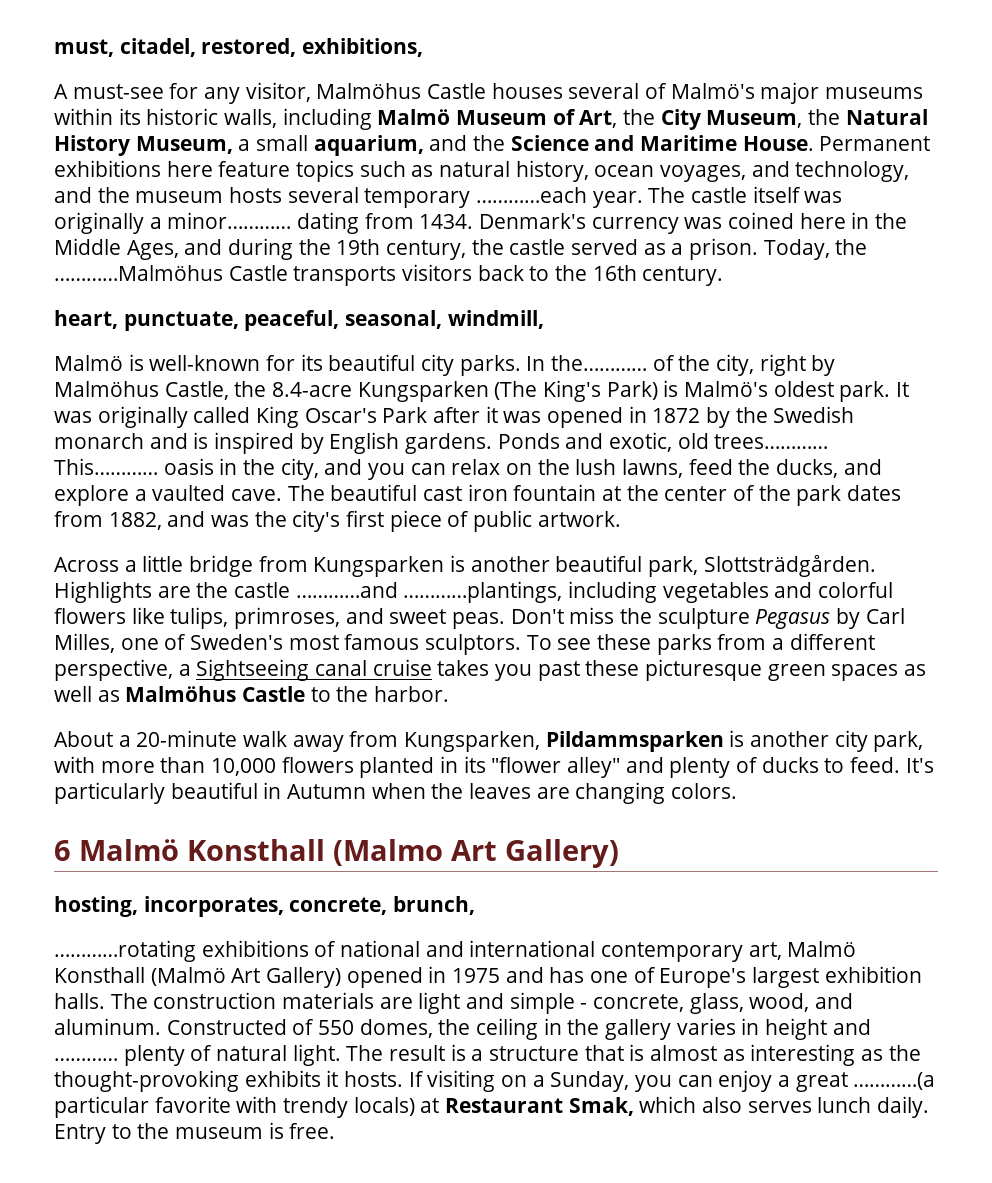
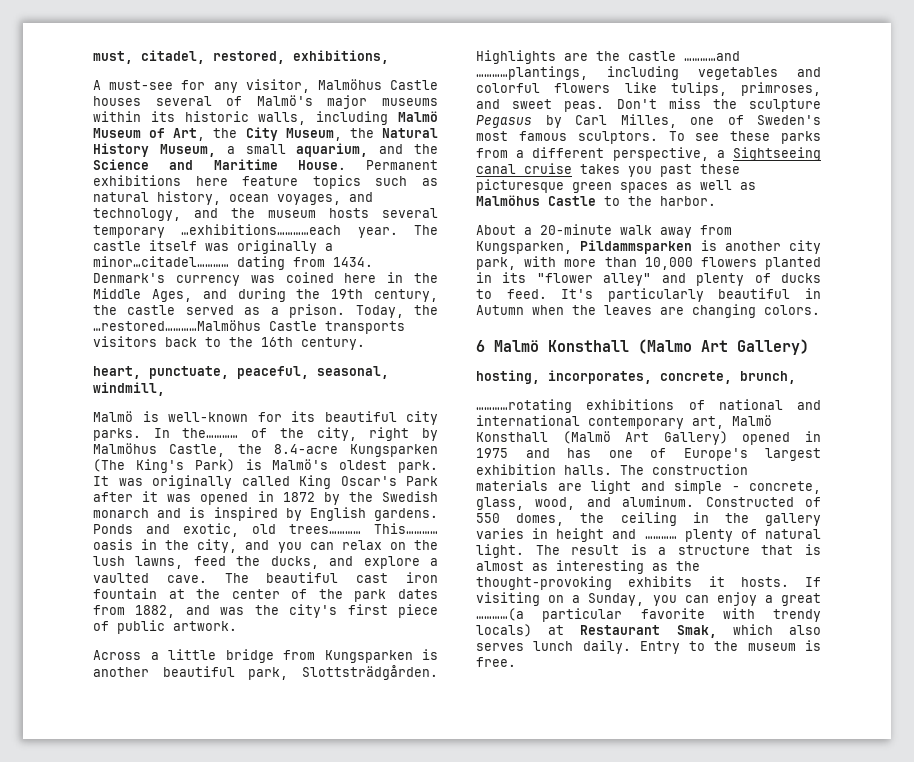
- Permanent exhibitions here feature topics such as natural history, ocean voyages, and technology, and the museum hosts several temporary …………each year.
+ Permanent exhibitions here feature topics such as natural history, ocean voyages, and technology, and the museum hosts several temporary …exhibitions…………each year.
- The castle itself was originally a minor………… dating from 1434.
+ The castle itself was originally a minor…citadel………… dating from 1434.
- Today, the …………Malmöhus Castle transports visitors back to the 16th century.
+ Today, the …restored…………Malmöhus Castle transports visitors back to the 16th century.

